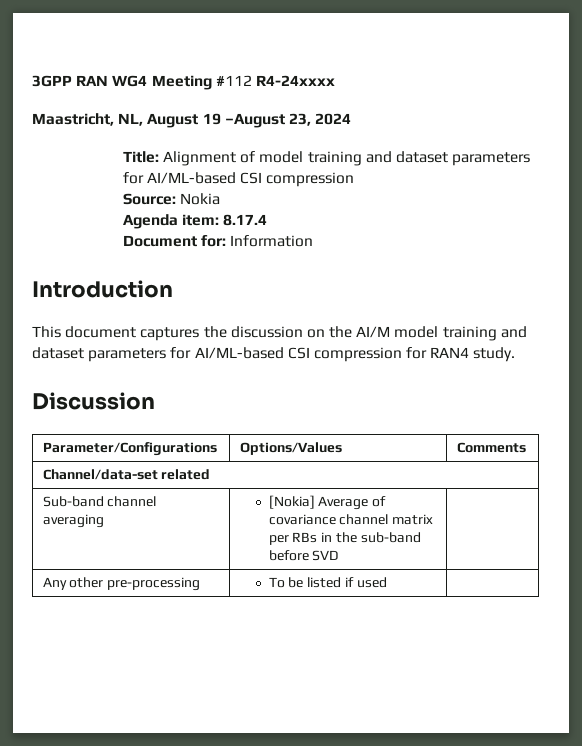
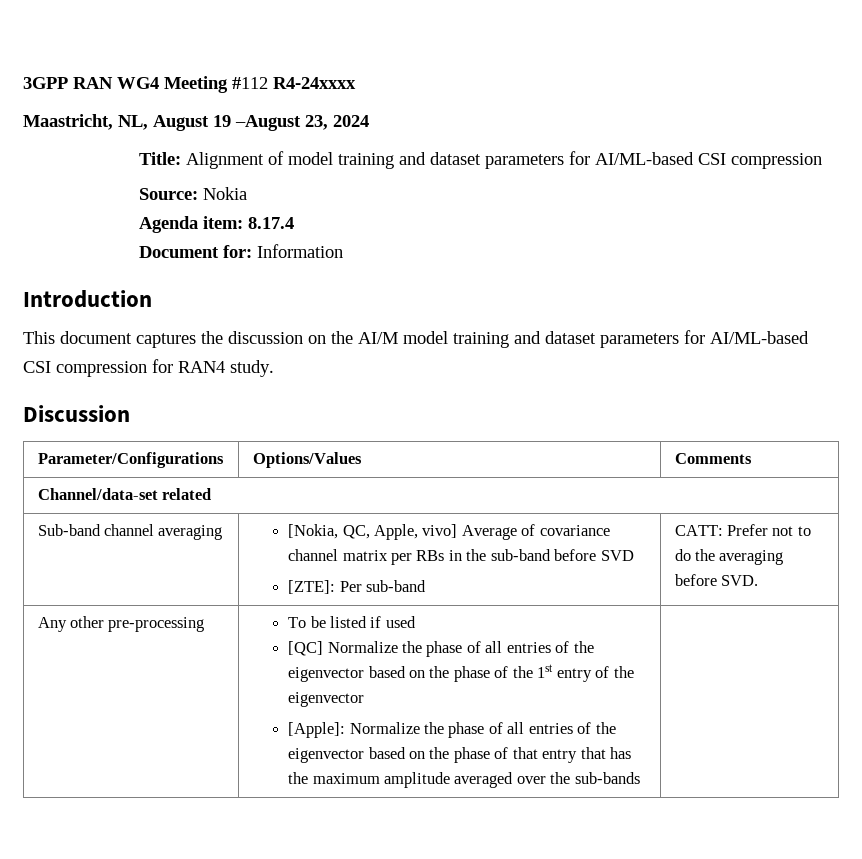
- Sub-band channel averaging | [Nokia] Average of covariance channel matrix per RBs in the sub-band before SVD |
+ Sub-band channel averaging | [Nokia, QC, Apple, vivo] Average of covariance channel matrix per RBs in the sub-band before SVD
+ [ZTE]: Per sub-band | CATT: Prefer not to do the averaging before SVD.
+ [QC] Normalize the phase of all entries of the eigenvector based on the phase of the 1st entry of the eigenvector
+ [Apple]: Normalize the phase of all entries of the eigenvector based on the phase of that entry that has the maximum amplitude averaged over the sub-bands

